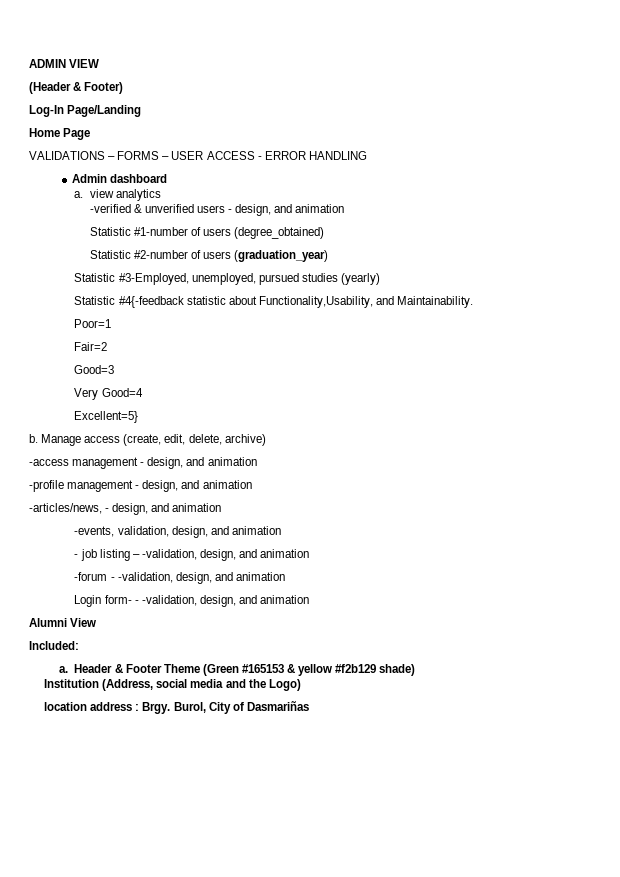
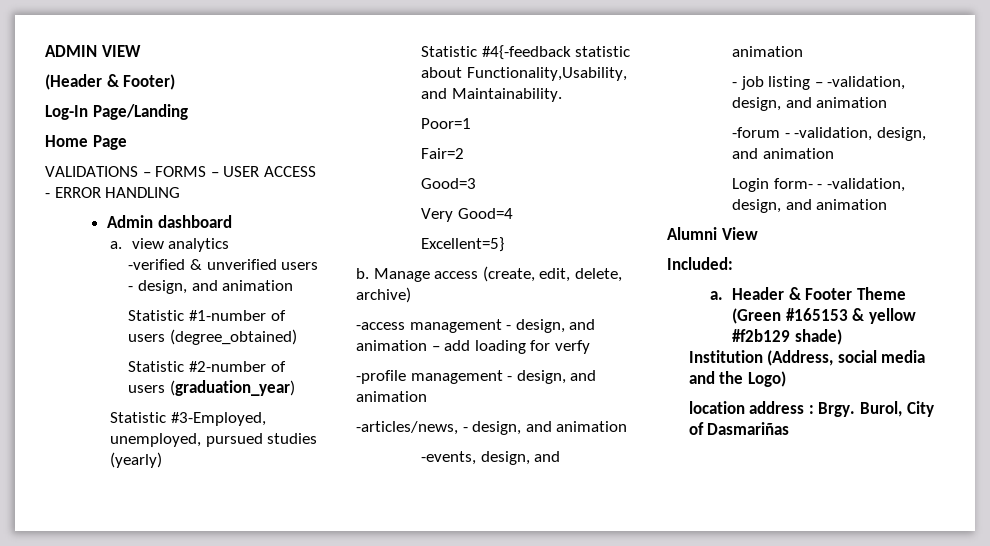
- -access management - design, and animation
+ -access management - design, and animation – add loading for verfy
- -events, validation, design, and animation
+ -events, design, and animation

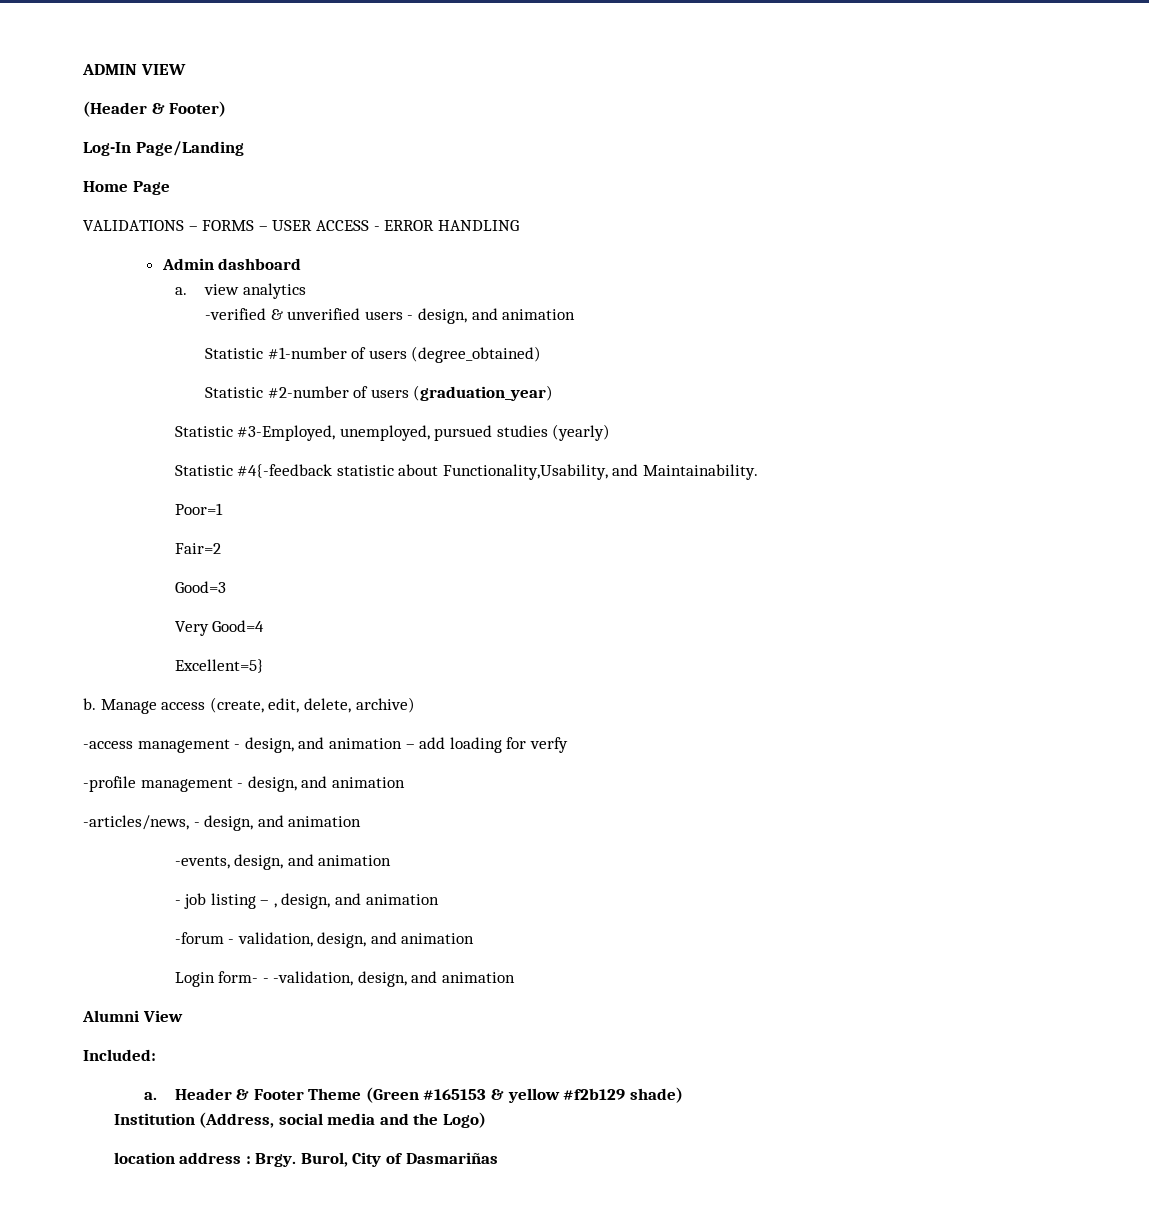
- - job listing – -validation, design, and animation
+ - job listing – , design, and animation
- -forum - -validation, design, and animation
+ -forum - validation, design, and animation

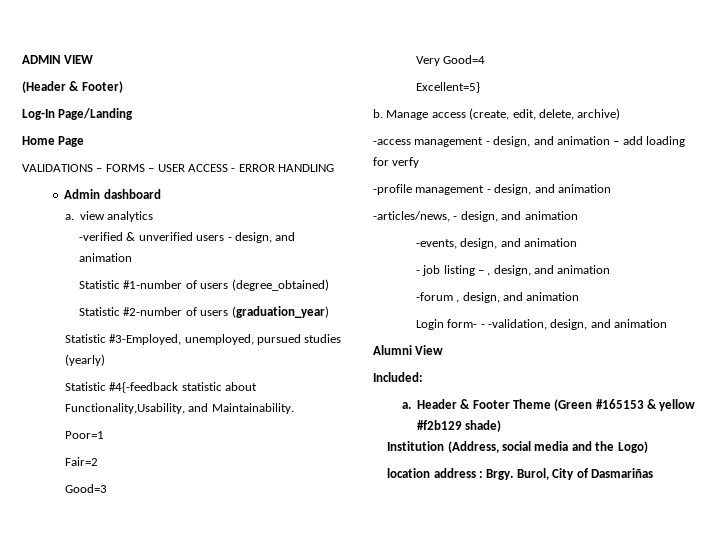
- -forum - validation, design, and animation
+ -forum , design, and animation

